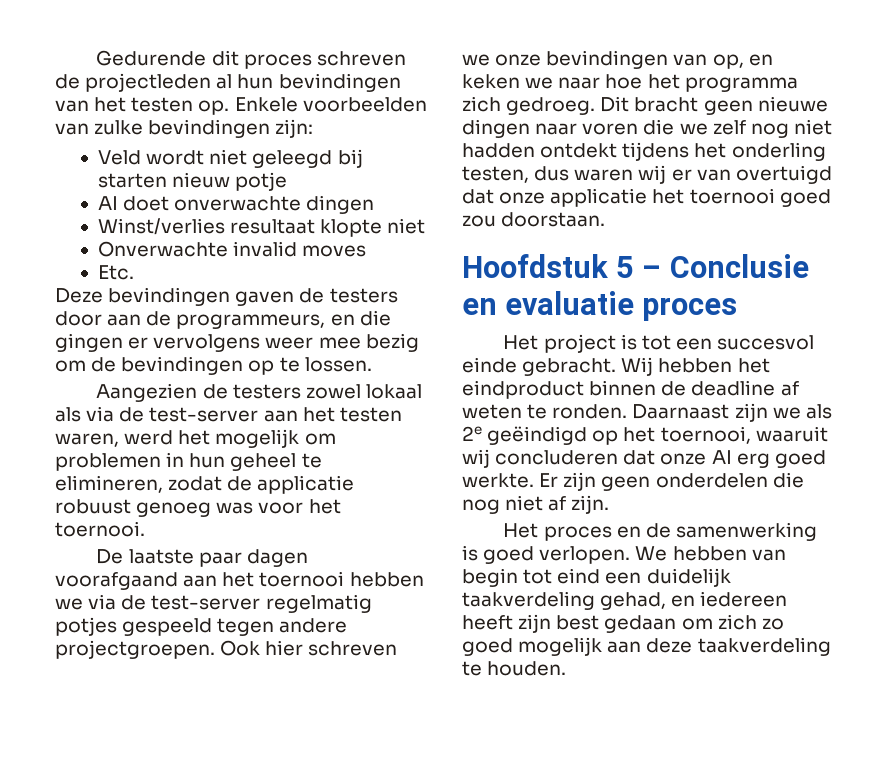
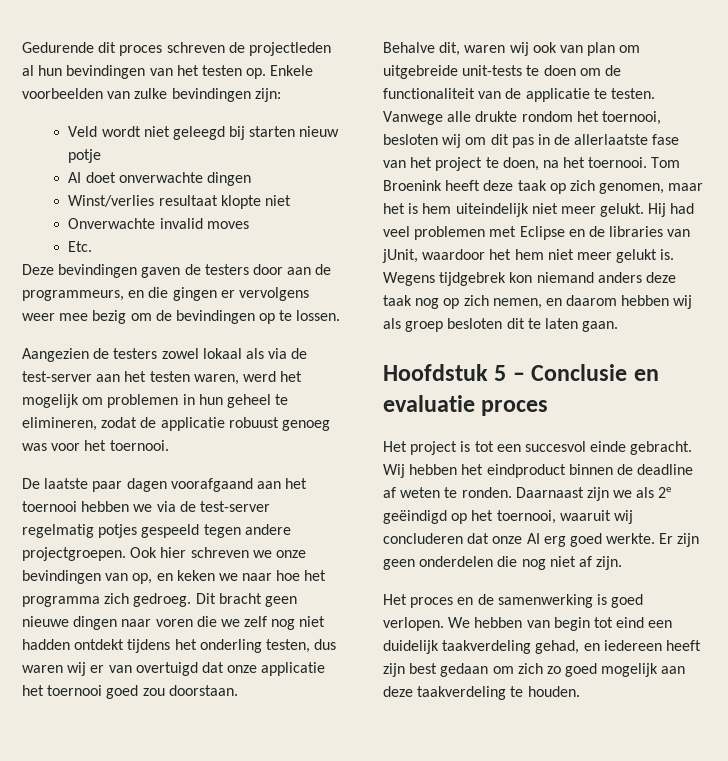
+ Behalve dit, waren wij ook van plan om uitgebreide unit-tests te doen om de functionaliteit van de applicatie te testen. Vanwege alle drukte rondom het toernooi, besloten wij om dit pas in de allerlaatste fase van het project te doen, na het toernooi. Tom Broenink heeft deze taak op zich genomen, maar het is hem uiteindelijk niet meer gelukt. Hij had veel problemen met Eclipse en de libraries van jUnit, waardoor het hem niet meer gelukt is. Wegens tijdgebrek kon niemand anders deze taak nog op zich nemen, en daarom hebben wij als groep besloten dit te laten gaan.

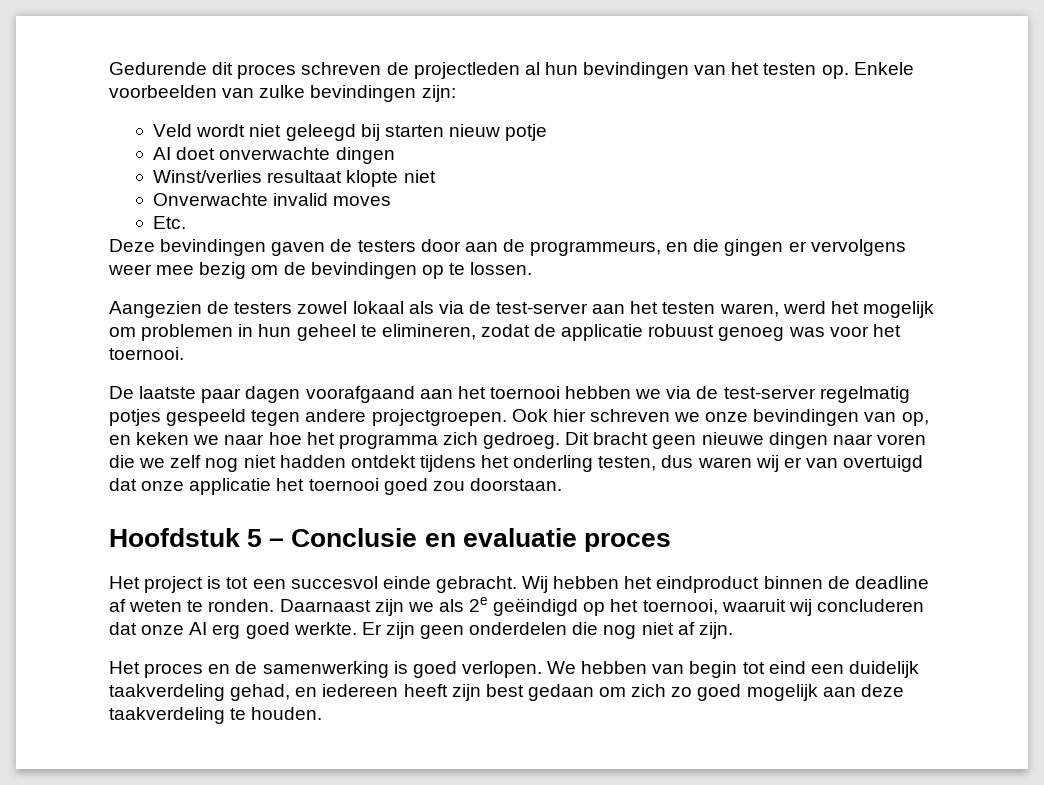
- Behalve dit, waren wij ook van plan om uitgebreide unit-tests te doen om de functionaliteit van de applicatie te testen. Vanwege alle drukte rondom het toernooi, besloten wij om dit pas in de allerlaatste fase van het project te doen, na het toernooi. Tom Broenink heeft deze taak op zich genomen, maar het is hem uiteindelijk niet meer gelukt. Hij had veel problemen met Eclipse en de libraries van jUnit, waardoor het hem niet meer gelukt is. Wegens tijdgebrek kon niemand anders deze taak nog op zich nemen, en daarom hebben wij als groep besloten dit te laten gaan.

